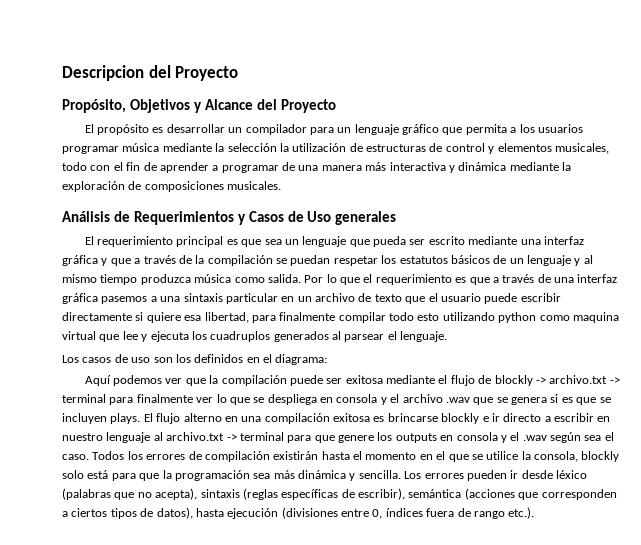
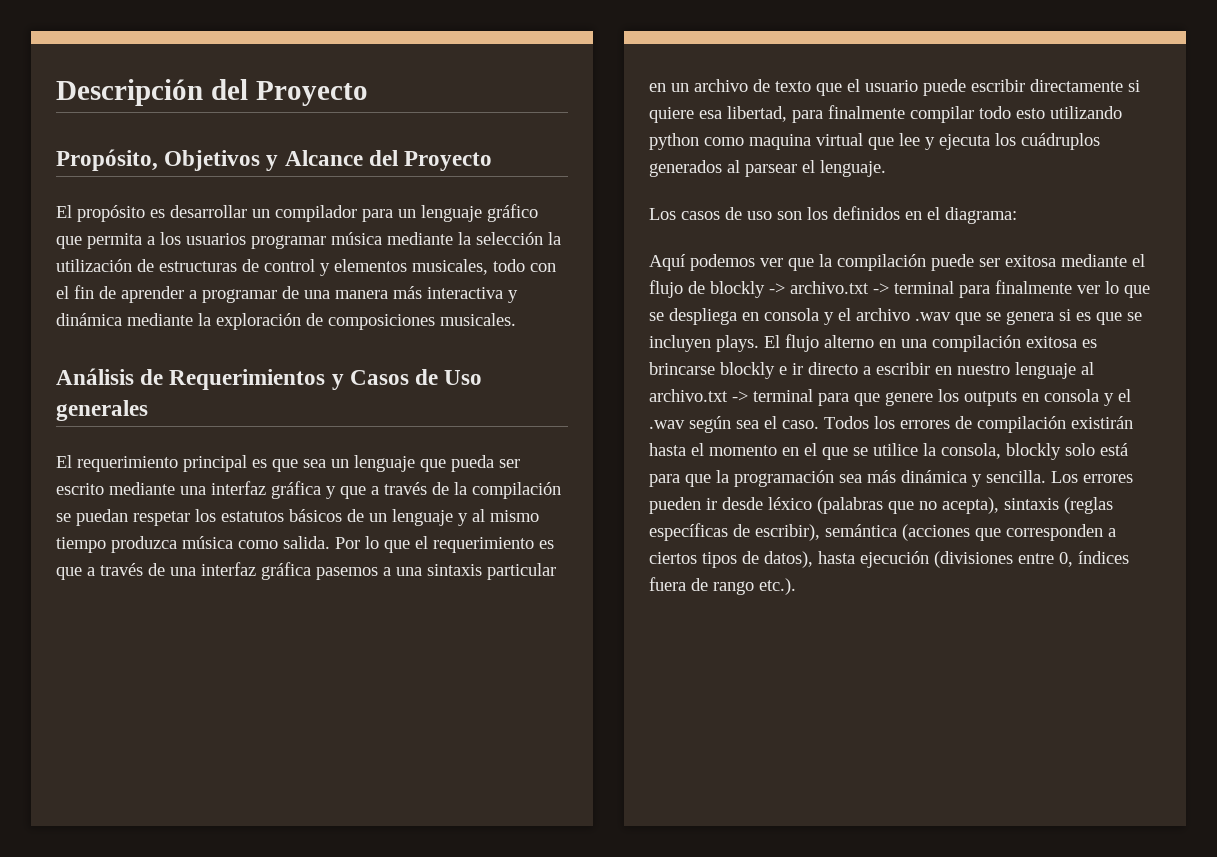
- Descripcion del Proyecto
+ Descripción del Proyecto
- Por lo que el requerimiento es que a través de una interfaz gráfica pasemos a una sintaxis particular en un archivo de texto que el usuario puede escribir directamente si quiere esa libertad, para finalmente compilar todo esto utilizando python como maquina virtual que lee y ejecuta los cuadruplos generados al parsear el lenguaje.
+ Por lo que el requerimiento es que a través de una interfaz gráfica pasemos a una sintaxis particular en un archivo de texto que el usuario puede escribir directamente si quiere esa libertad, para finalmente compilar todo esto utilizando python como maquina virtual que lee y ejecuta los cuádruplos generados al parsear el lenguaje.

